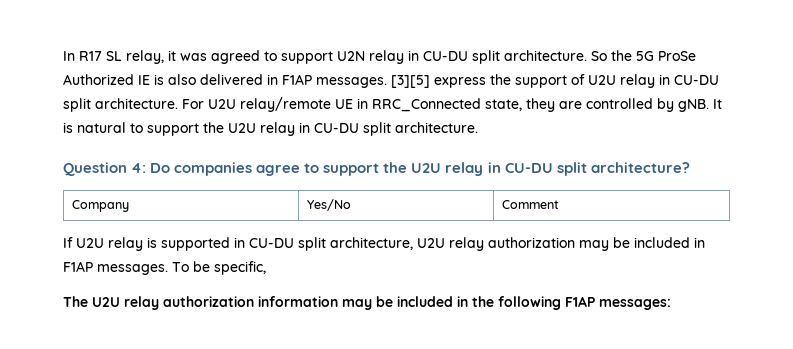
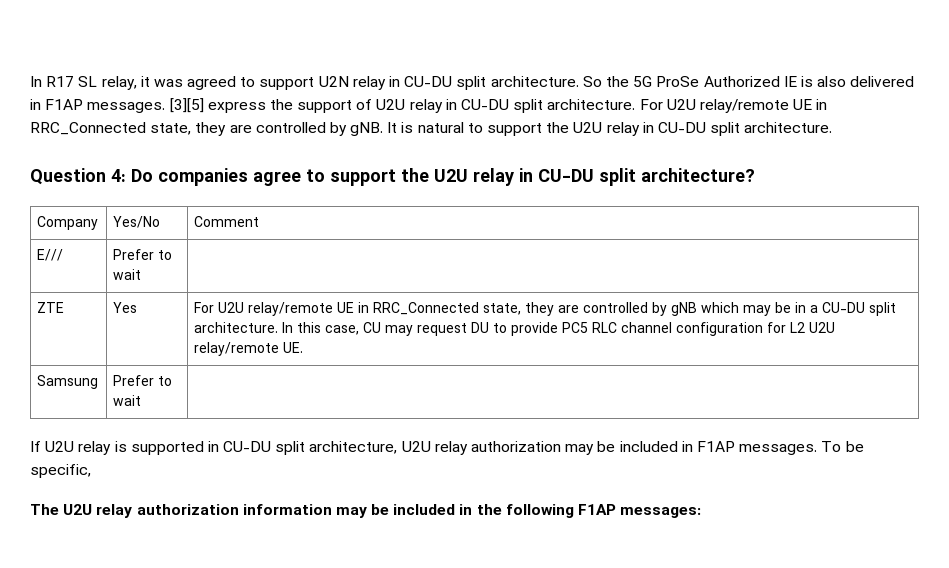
+ E/// | Prefer to wait |
+ ZTE | Yes | For U2U relay/remote UE in RRC_Connected state, they are controlled by gNB which may be in a CU-DU split architecture. In this case, CU may request DU to provide PC5 RLC channel configuration for L2 U2U relay/remote UE.
+ Samsung | Prefer to wait |

